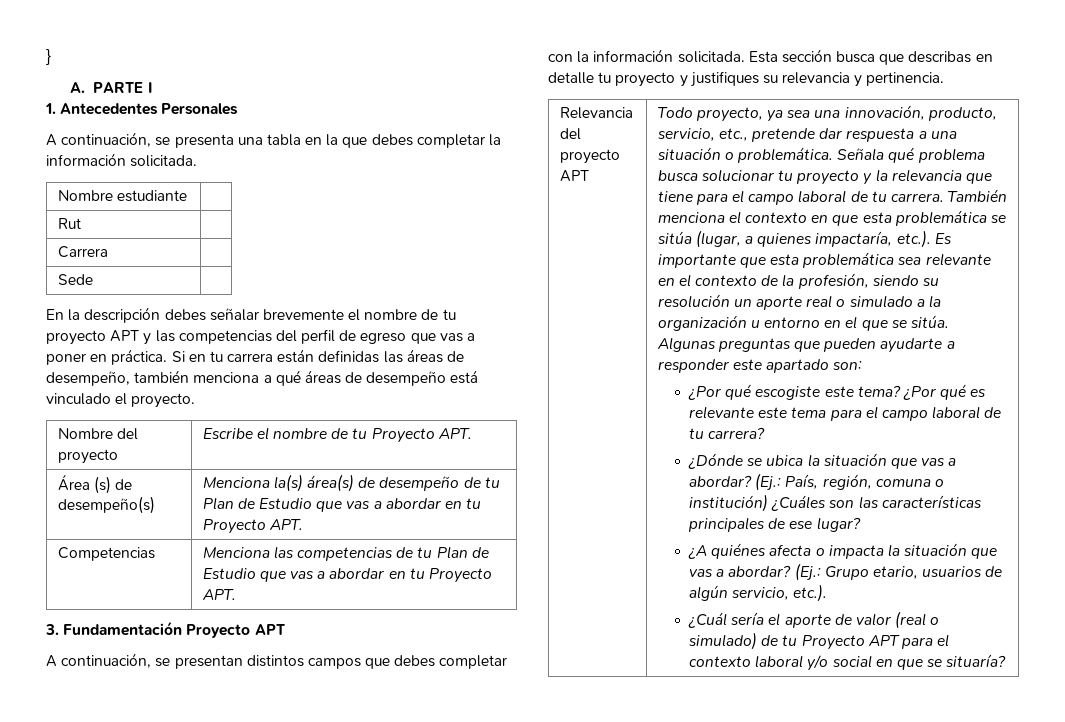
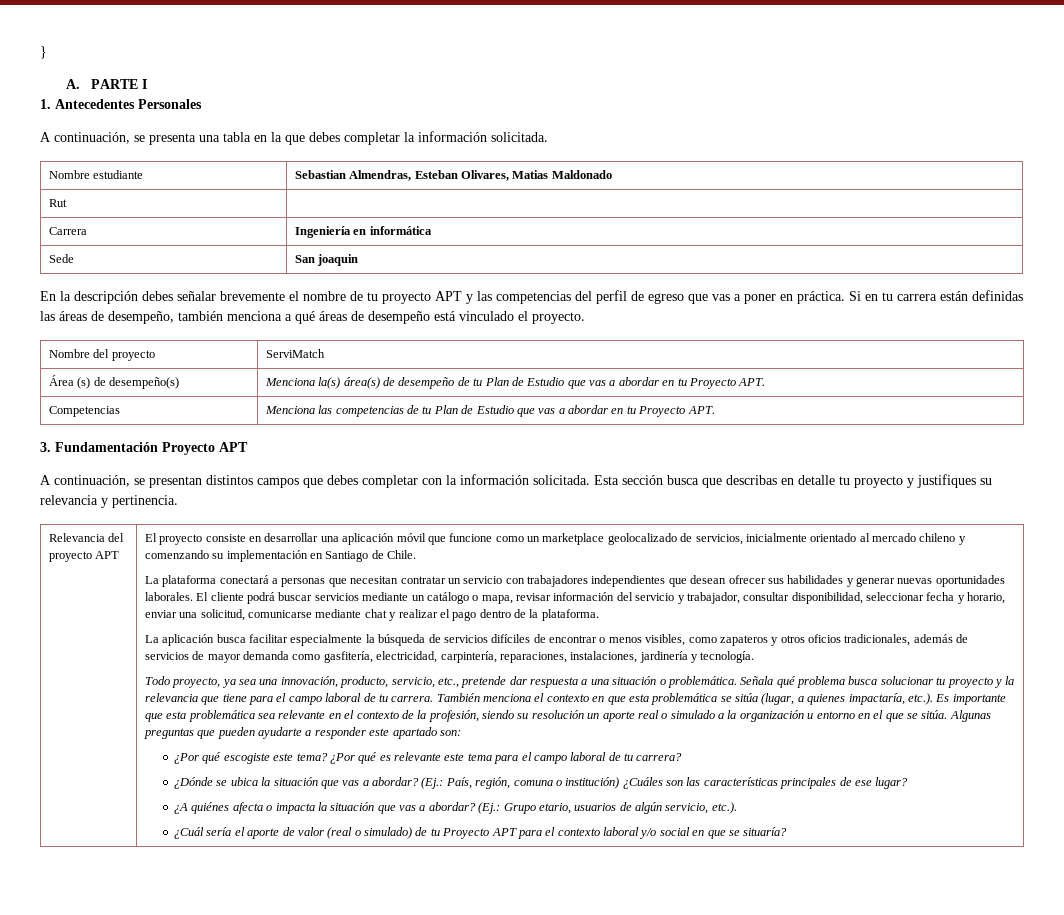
- Nombre estudiante |
+ Nombre estudiante | Sebastian Almendras, Esteban Olivares, Matias Maldonado
- Carrera |
+ Carrera | Ingeniería en informática
- Sede |
+ Sede | San joaquin
- Nombre del proyecto | Escribe el nombre de tu Proyecto APT.
+ Nombre del proyecto | ServiMatch
+ El proyecto consiste en desarrollar una aplicación móvil que funcione como un marketplace geolocalizado de servicios, inicialmente orientado al mercado chileno y comenzando su implementación en Santiago de Chile.
+ La plataforma conectará a personas que necesitan contratar un servicio con trabajadores independientes que desean ofrecer sus habilidades y generar nuevas oportunidades laborales. El cliente podrá buscar servicios mediante un catálogo o mapa, revisar información del servicio y trabajador, consultar disponibilidad, seleccionar fecha y horario, enviar una solicitud, comunicarse mediante chat y realizar el pago dentro de la plataforma.
+ La aplicación busca facilitar especialmente la búsqueda de servicios difíciles de encontrar o menos visibles, como zapateros y otros oficios tradicionales, además de servicios de mayor demanda como gasfitería, electricidad, carpintería, reparaciones, instalaciones, jardinería y tecnología.

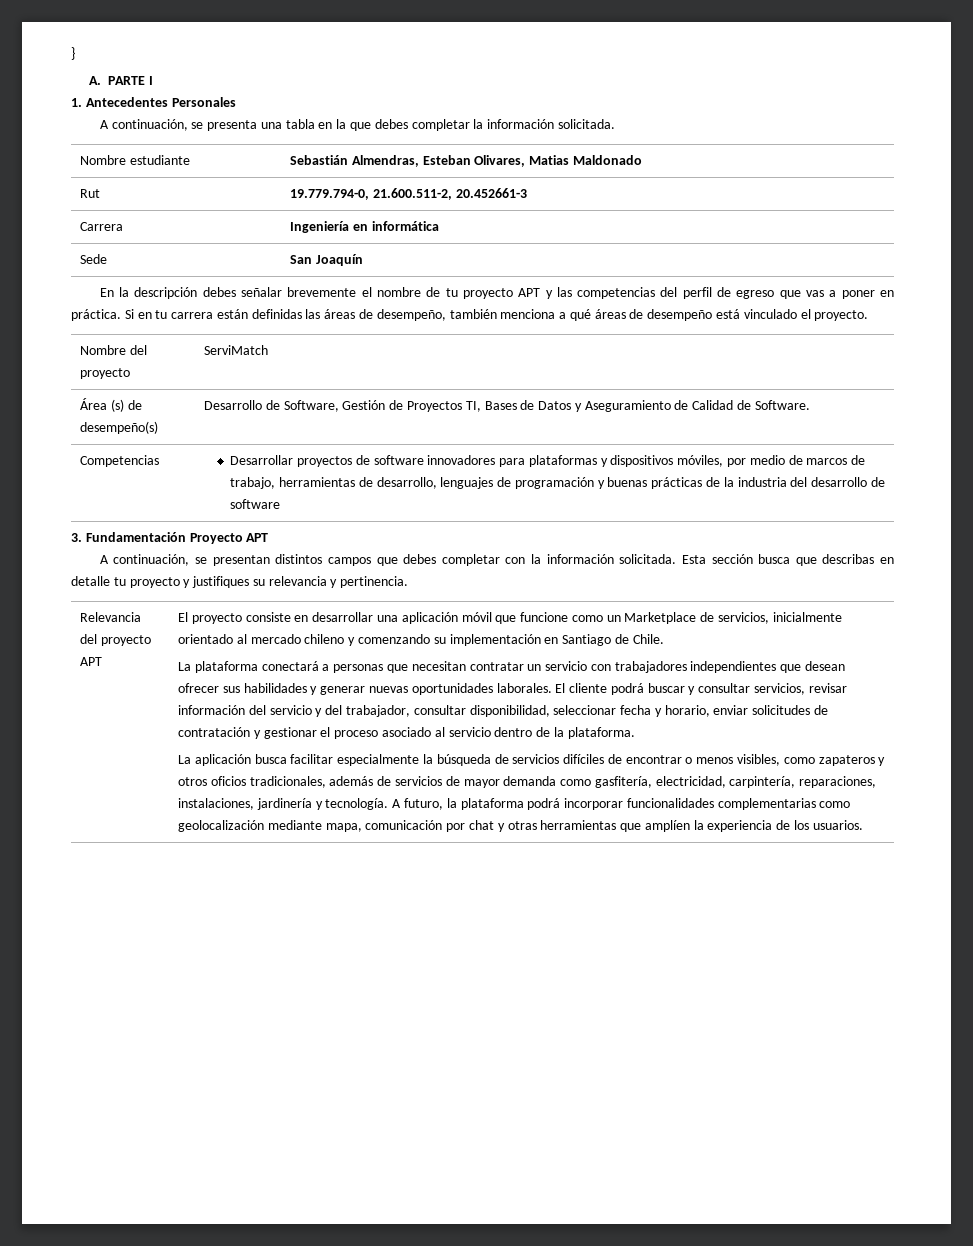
- Nombre estudiante | Sebastian Almendras, Esteban Olivares, Matias Maldonado
+ Nombre estudiante | Sebastián Almendras, Esteban Olivares, Matias Maldonado
- Rut |
+ Rut | 19.779.794-0, 21.600.511-2, 20.452661-3
- Sede | San joaquin
+ Sede | San Joaquín
- Área (s) de desempeño(s) | Menciona la(s) área(s) de desempeño de tu Plan de Estudio que vas a abordar en tu Proyecto APT.
- Competencias | Menciona las competencias de tu Plan de Estudio que vas a abordar en tu Proyecto APT.
+ Área (s) de desempeño(s) | Desarrollo de Software, Gestión de Proyectos TI, Bases de Datos y Aseguramiento de Calidad de Software.
+ Competencias | Desarrollar proyectos de software innovadores para plataformas y dispositivos móviles, por medio de marcos de trabajo, herramientas de desarrollo, lenguajes de programación y buenas prácticas de la industria del desarrollo de software
- El proyecto consiste en desarrollar una aplicación móvil que funcione como un marketplace geolocalizado de servicios, inicialmente orientado al mercado chileno y comenzando su implementación en Santiago de Chile.
+ El proyecto consiste en desarrollar una aplicación móvil que funcione como un Marketplace de servicios, inicialmente orientado al mercado chileno y comenzando su implementación en Santiago de Chile.
- El cliente podrá buscar servicios mediante un catálogo o mapa, revisar información del servicio y trabajador, consultar disponibilidad, seleccionar fecha y horario, enviar una solicitud, comunicarse mediante chat y realizar el pago dentro de la plataforma.
+ El cliente podrá buscar y consultar servicios, revisar información del servicio y del trabajador, consultar disponibilidad, seleccionar fecha y horario, enviar solicitudes de contratación y gestionar el proceso asociado al servicio dentro de la plataforma.
- La aplicación busca facilitar especialmente la búsqueda de servicios difíciles de encontrar o menos visibles, como zapateros y otros oficios tradicionales, además de servicios de mayor demanda como gasfitería, electricidad, carpintería, reparaciones, instalaciones, jardinería y tecnología.
- Todo proyecto, ya sea una innovación, producto, servicio, etc., pretende dar respuesta a una situación o problemática. Señala qué problema busca solucionar tu proyecto y la relevancia que tiene para el campo laboral de tu carrera. También menciona el contexto en que esta problemática se sitúa (lugar, a quienes impactaría, etc.). Es importante que esta problemática sea relevante en el contexto de la profesión, siendo su resolución un aporte real o simulado a la organización u entorno en el que se sitúa. Algunas preguntas que pueden ayudarte a responder este apartado son:
- ¿Por qué escogiste este tema? ¿Por qué es relevante este tema para el campo laboral de tu carrera?
- ¿Dónde se ubica la situación que vas a abordar? (Ej.: País, región, comuna o institución) ¿Cuáles son las características principales de ese lugar?
- ¿A quiénes afecta o impacta la situación que vas a abordar? (Ej.: Grupo etario, usuarios de algún servicio, etc.).
- ¿Cuál sería el aporte de valor (real o simulado) de tu Proyecto APT para el contexto laboral y/o social en que se situaría?
+ La aplicación busca facilitar especialmente la búsqueda de servicios difíciles de encontrar o menos visibles, como zapateros y otros oficios tradicionales, además de servicios de mayor demanda como gasfitería, electricidad, carpintería, reparaciones, instalaciones, jardinería y tecnología. A futuro, la plataforma podrá incorporar funcionalidades complementarias como geolocalización mediante mapa, comunicación por chat y otras herramientas que amplíen la experiencia de los usuarios.

